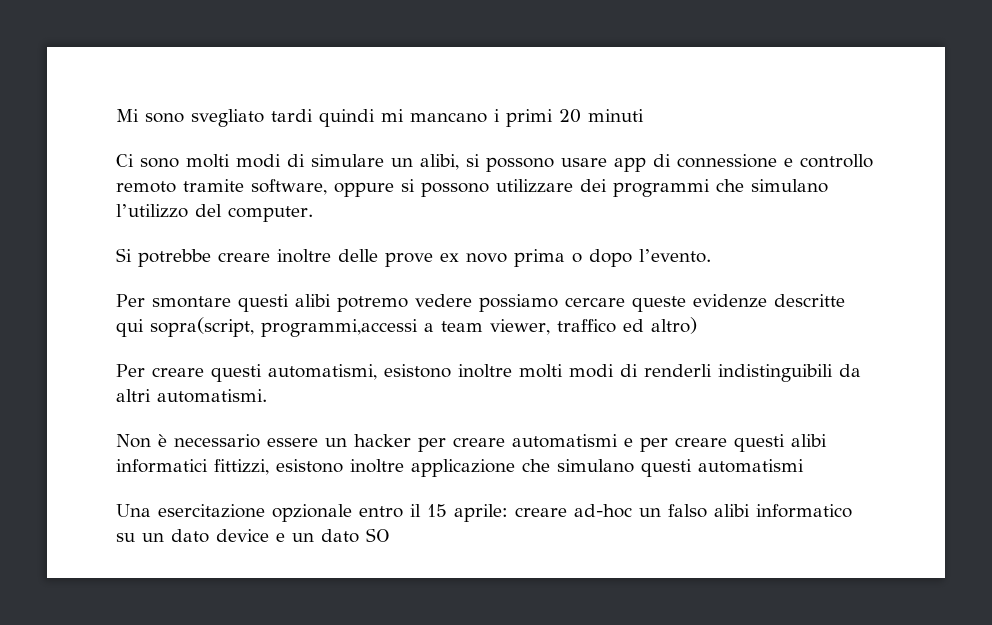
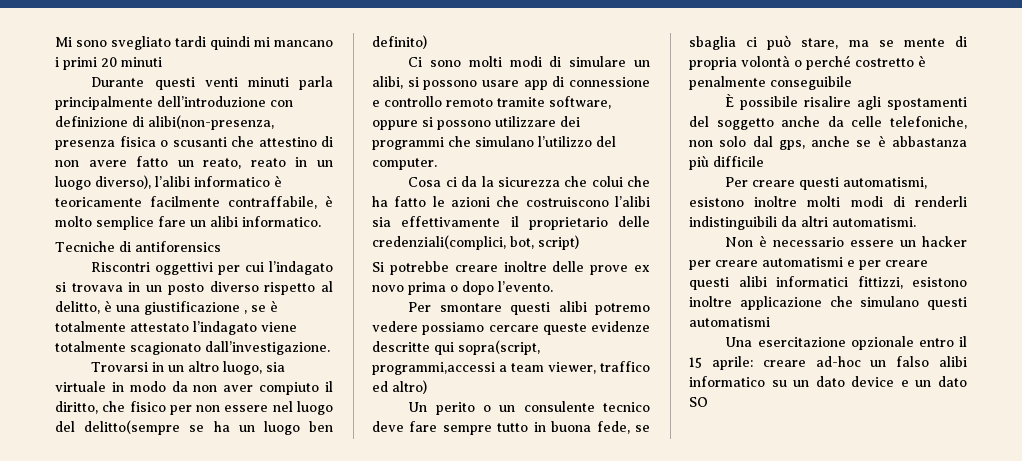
+ Durante questi venti minuti parla principalmente dell’introduzione con definizione di alibi(non-presenza, presenza fisica o scusanti che attestino di non avere fatto un reato, reato in un luogo diverso), l’alibi informatico è teoricamente facilmente contraffabile, è molto semplice fare un alibi informatico.
+ Tecniche di antiforensics
+ Riscontri oggettivi per cui l’indagato si trovava in un posto diverso rispetto al delitto, è una giustificazione , se è totalmente attestato l’indagato viene totalmente scagionato dall’investigazione.
+ Trovarsi in un altro luogo, sia virtuale in modo da non aver compiuto il diritto, che fisico per non essere nel luogo del delitto(sempre se ha un luogo ben definito)
+ Cosa ci da la sicurezza che colui che ha fatto le azioni che costruiscono l’alibi sia effettivamente il proprietario delle credenziali(complici, bot, script)
+ Un perito o un consulente tecnico deve fare sempre tutto in buona fede, se sbaglia ci può stare, ma se mente di propria volontà o perché costretto è penalmente conseguibile
+ È possibile risalire agli spostamenti del soggetto anche da celle telefoniche, non solo dal gps, anche se è abbastanza più difficile

